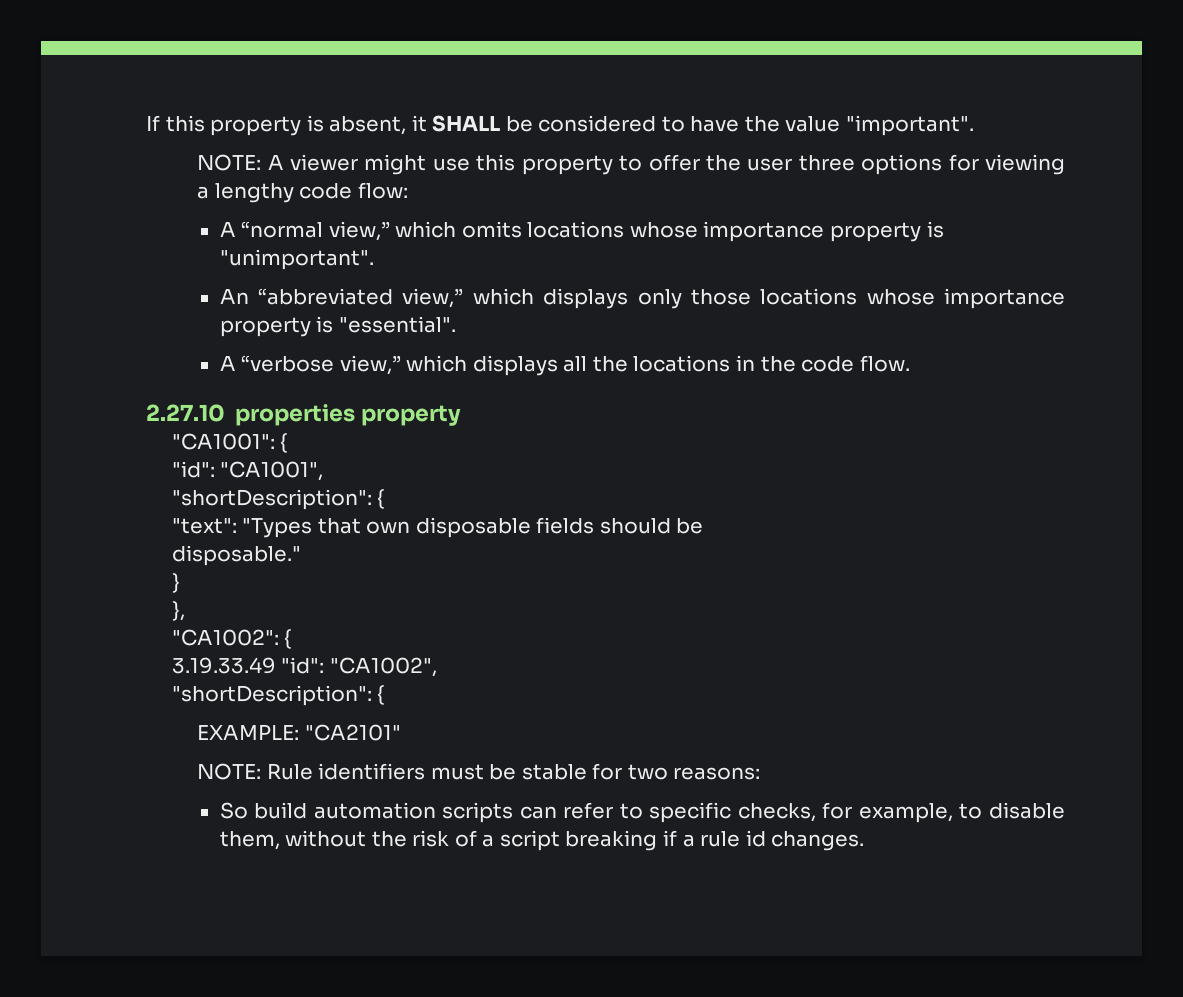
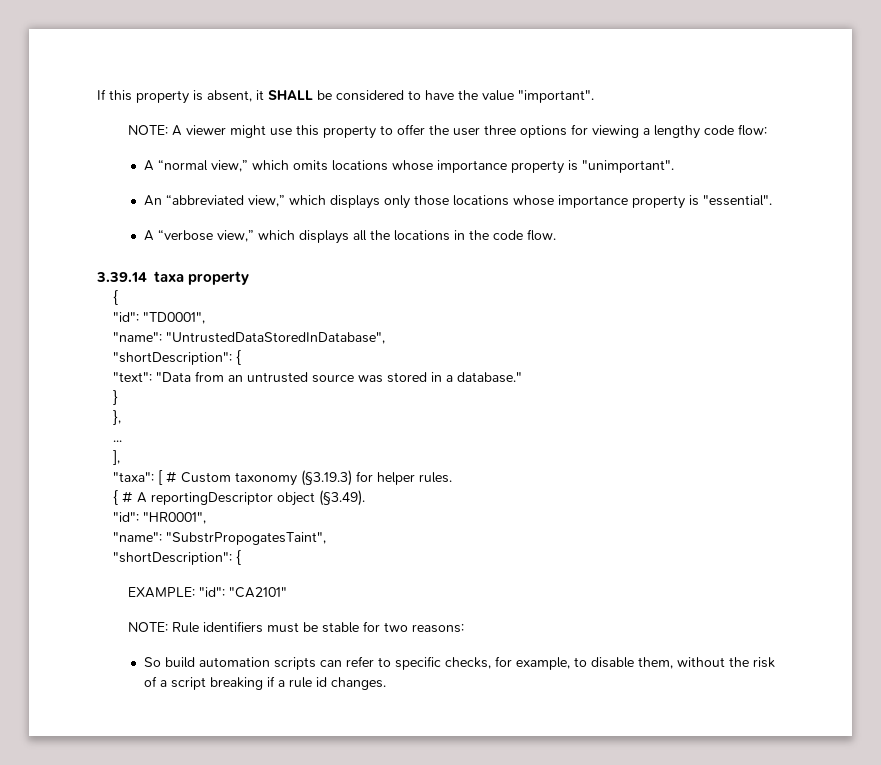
- 2.27.10 properties property
- "CA1001": {
+ 3.39.14 taxa property
+ {
- "id": "CA1001",
+ "id": "TD0001",
+ "name": "UntrustedDataStoredInDatabase",
- "text": "Types that own disposable fields should be
- disposable."
+ "text": "Data from an untrusted source was stored in a database."
  }
  },
- "CA1002": {
- 3.19.33.49 "id": "CA1002",
+ ...
+ ],
+ "taxa": [ # Custom taxonomy (§3.19.3) for helper rules.
+ { # A reportingDescriptor object (§3.49).
+ "id": "HR0001",
+ "name": "SubstrPropogatesTaint",
- EXAMPLE: "CA2101"
+ EXAMPLE: "id": "CA2101"

